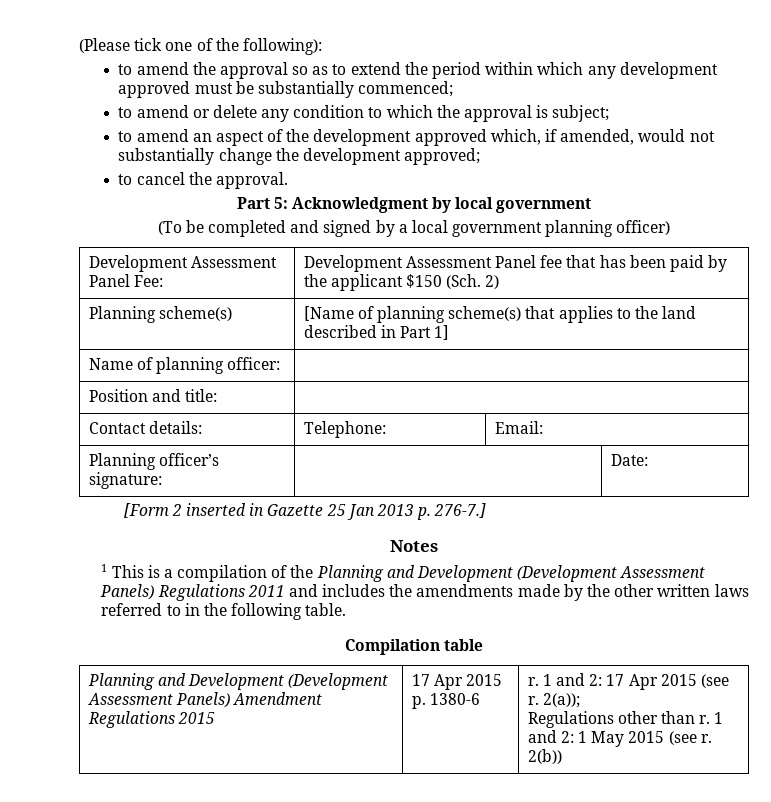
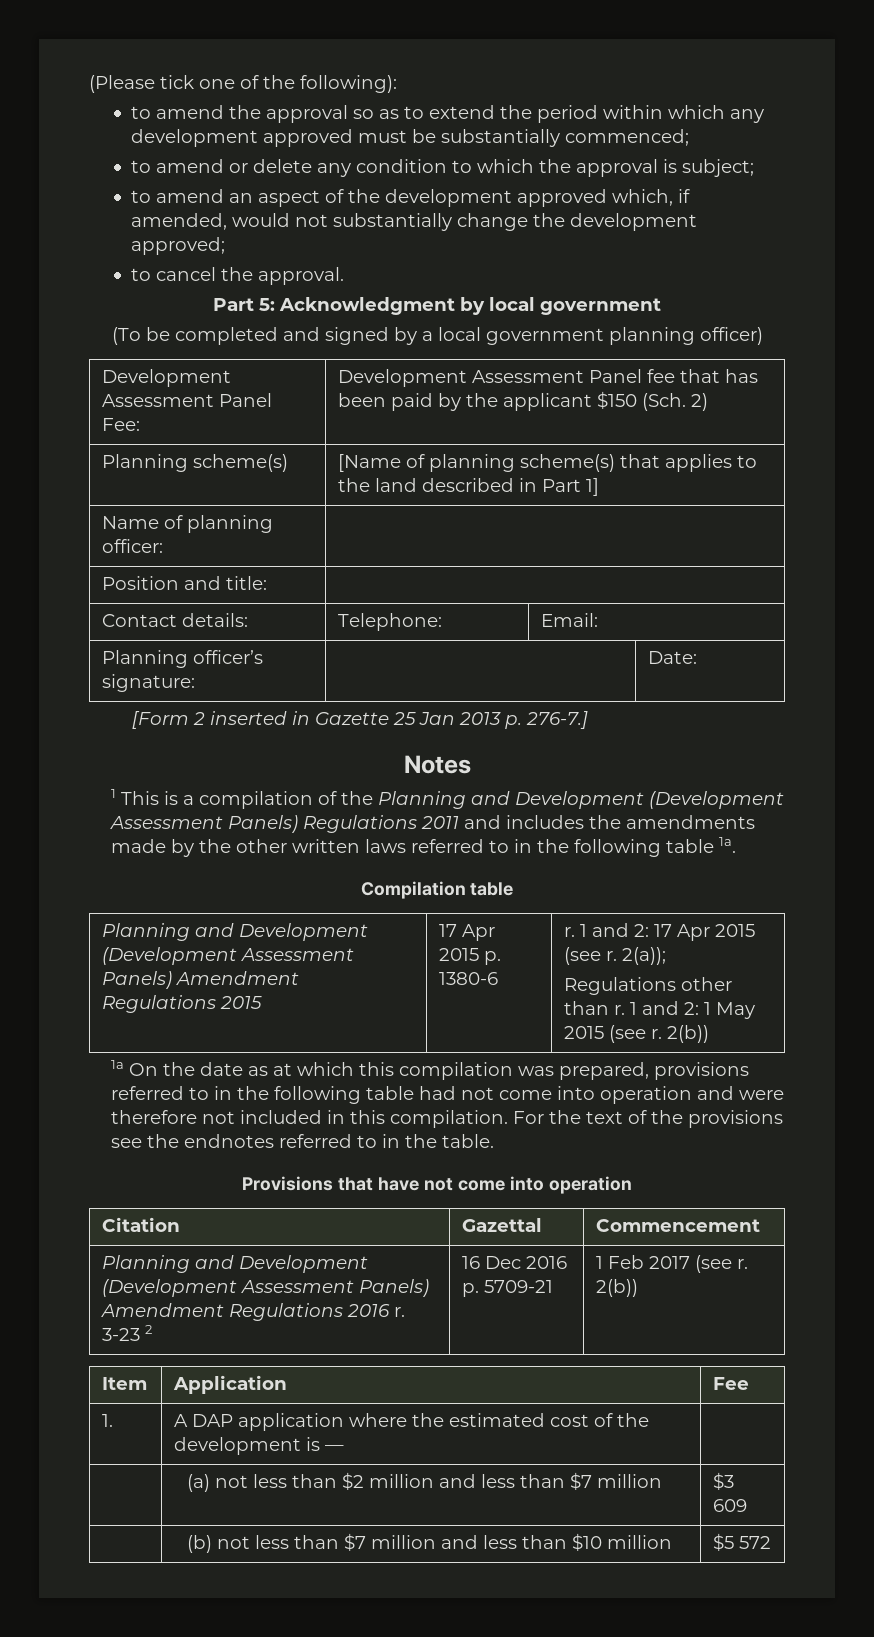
- 1 This is a compilation of the Planning and Development (Development Assessment Panels) Regulations 2011 and includes the amendments made by the other written laws referred to in the following table.
+ 1 This is a compilation of the Planning and Development (Development Assessment Panels) Regulations 2011 and includes the amendments made by the other written laws referred to in the following table 1a.
+ 1a On the date as at which this compilation was prepared, provisions referred to in the following table had not come into operation and were therefore not included in this compilation. For the text of the provisions see the endnotes referred to in the table.
+ Provisions that have not come into operation
+ Citation | Gazettal | Commencement
+ Planning and Development (Development Assessment Panels) Amendment Regulations 2016 r. 3-23 2 | 16 Dec 2016 p. 5709-21 | 1 Feb 2017 (see r. 2(b))
+ Item | Application | Fee
+ 1. | A DAP application where the estimated cost of the development is — |
+ | (a) not less than $2 million and less than $7 million | $3 609
+ | (b) not less than $7 million and less than $10 million | $5 572

